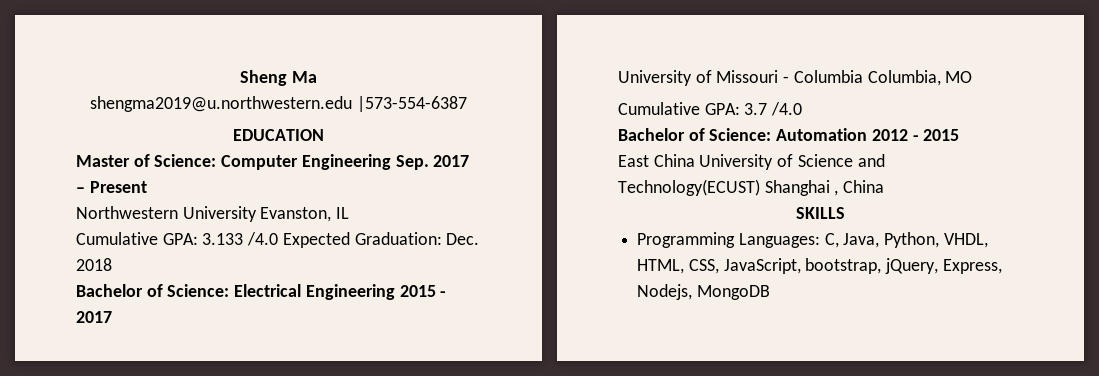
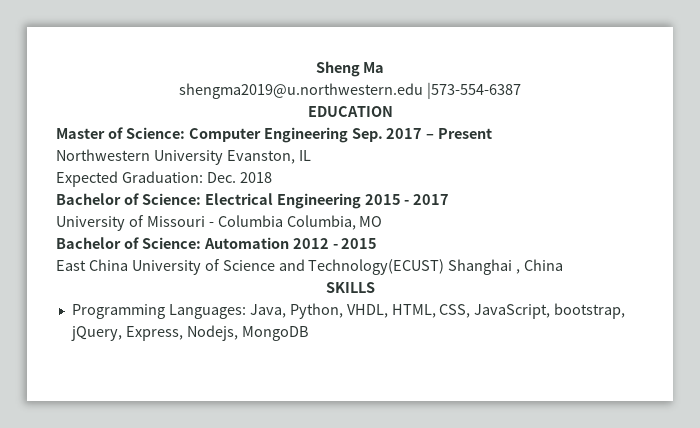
- Cumulative GPA: 3.133 /4.0 Expected Graduation: Dec. 2018
+ Expected Graduation: Dec. 2018
- Cumulative GPA: 3.7 /4.0
- Programming Languages: C, Java, Python, VHDL, HTML, CSS, JavaScript, bootstrap, jQuery, Express, Nodejs, MongoDB
+ Programming Languages: Java, Python, VHDL, HTML, CSS, JavaScript, bootstrap, jQuery, Express, Nodejs, MongoDB

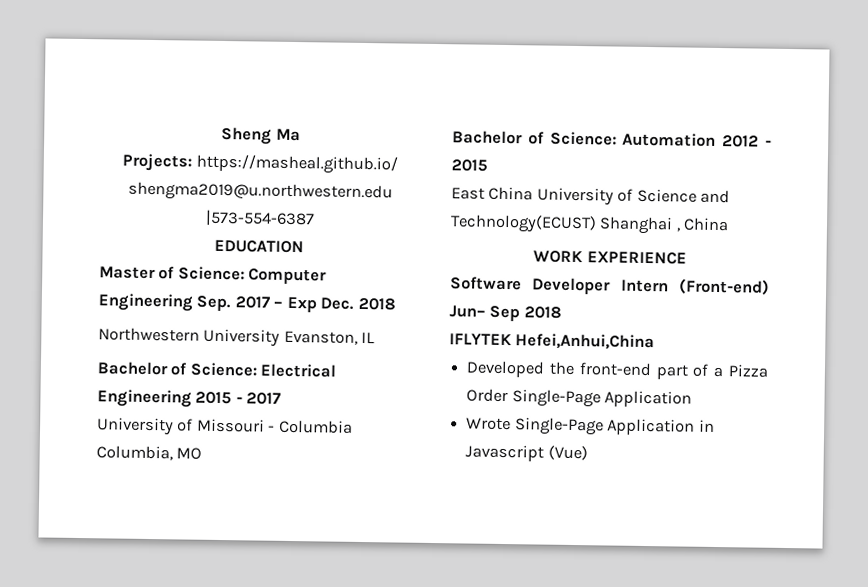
- shengma2019@u.northwestern.edu |573-554-6387
+ Projects: https://masheal.github.io/ shengma2019@u.northwestern.edu |573-554-6387
- Master of Science: Computer Engineering Sep. 2017 – Present
+ Master of Science: Computer Engineering Sep. 2017 – Exp Dec. 2018
- Expected Graduation: Dec. 2018
- SKILLS
- Programming Languages: Java, Python, VHDL, HTML, CSS, JavaScript, bootstrap, jQuery, Express, Nodejs, MongoDB
+ WORK EXPERIENCE
+ Software Developer Intern (Front-end) Jun– Sep 2018
+ IFLYTEK Hefei,Anhui,China
+ Developed the front-end part of a Pizza Order Single-Page Application
+ Wrote Single-Page Application in Javascript (Vue)

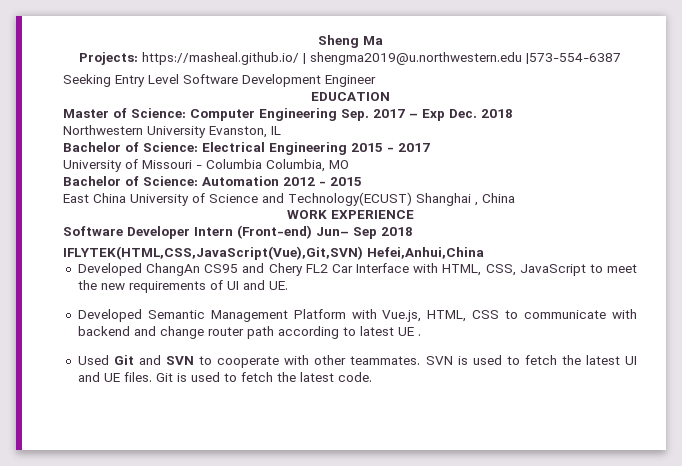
- Projects: https://masheal.github.io/ shengma2019@u.northwestern.edu |573-554-6387
+ Projects: https://masheal.github.io/ | shengma2019@u.northwestern.edu |573-554-6387
+ Seeking Entry Level Software Development Engineer
- IFLYTEK Hefei,Anhui,China
+ IFLYTEK(HTML,CSS,JavaScript(Vue),Git,SVN) Hefei,Anhui,China
- Developed the front-end part of a Pizza Order Single-Page Application
- Wrote Single-Page Application in Javascript (Vue)
+ Developed ChangAn CS95 and Chery FL2 Car Interface with HTML, CSS, JavaScript to meet the new requirements of UI and UE.
+ Developed Semantic Management Platform with Vue.js, HTML, CSS to communicate with backend and change router path according to latest UE .
+ Used Git and SVN to cooperate with other teammates. SVN is used to fetch the latest UI and UE files. Git is used to fetch the latest code.

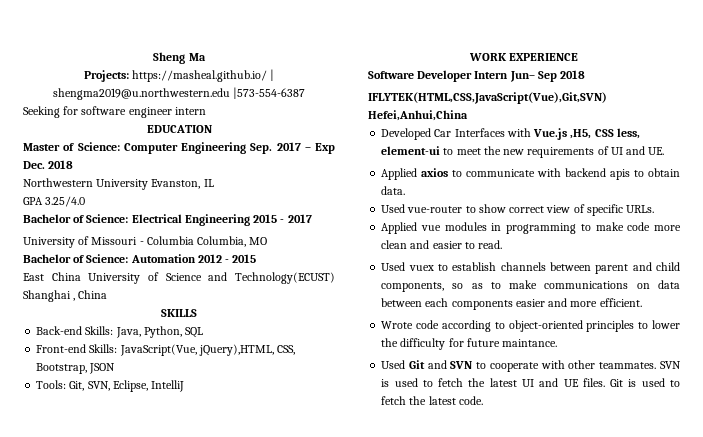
- Seeking Entry Level Software Development Engineer
+ Seeking for software engineer intern
+ GPA 3.25/4.0
+ SKILLS
+ Back-end Skills: Java, Python, SQL
+ Front-end Skills: JavaScript(Vue, jQuery),HTML, CSS, Bootstrap, JSON
+ Tools: Git, SVN, Eclipse, IntelliJ
- Software Developer Intern (Front-end) Jun– Sep 2018
+ Software Developer Intern Jun– Sep 2018
- Developed ChangAn CS95 and Chery FL2 Car Interface with HTML, CSS, JavaScript to meet the new requirements of UI and UE.
+ Developed Car Interfaces with Vue.js ,H5, CSS less, element-ui to meet the new requirements of UI and UE.
- Developed Semantic Management Platform with Vue.js, HTML, CSS to communicate with backend and change router path according to latest UE .
+ Applied axios to communicate with backend apis to obtain data.
+ Used vue-router to show correct view of specific URLs.
+ Applied vue modules in programming to make code more clean and easier to read.
+ Used vuex to establish channels between parent and child components, so as to make communications on data between each components easier and more efficient.
+ Wrote code according to object-oriented principles to lower the difficulty for future maintance.

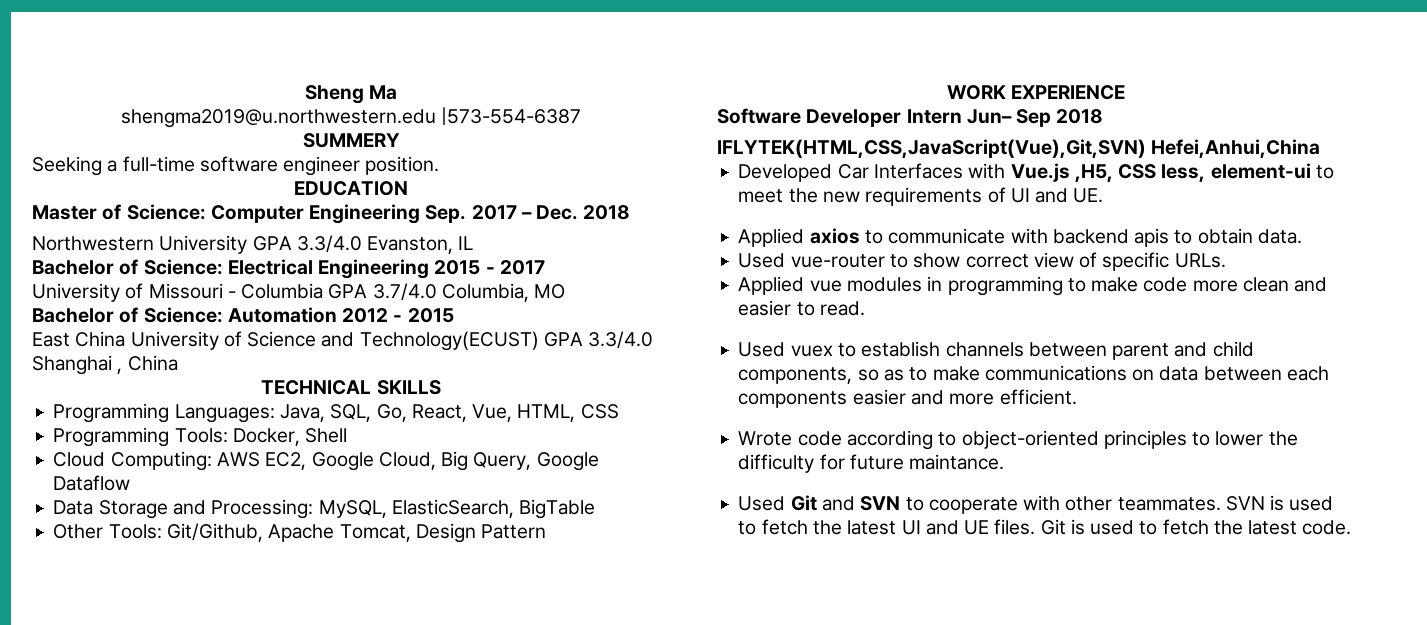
- Projects: https://masheal.github.io/ | shengma2019@u.northwestern.edu |573-554-6387
+ shengma2019@u.northwestern.edu |573-554-6387
+ SUMMERY
- Seeking for software engineer intern
+ Seeking a full-time software engineer position.
- Master of Science: Computer Engineering Sep. 2017 – Exp Dec. 2018
+ Master of Science: Computer Engineering Sep. 2017 – Dec. 2018
- Northwestern University Evanston, IL
+ Northwestern University GPA 3.3/4.0 Evanston, IL
- GPA 3.25/4.0
- University of Missouri - Columbia Columbia, MO
+ University of Missouri - Columbia GPA 3.7/4.0 Columbia, MO
- East China University of Science and Technology(ECUST) Shanghai , China
+ East China University of Science and Technology(ECUST) GPA 3.3/4.0 Shanghai , China
- SKILLS
+ TECHNICAL SKILLS
- Back-end Skills: Java, Python, SQL
- Front-end Skills: JavaScript(Vue, jQuery),HTML, CSS, Bootstrap, JSON
- Tools: Git, SVN, Eclipse, IntelliJ
+ Programming Languages: Java, SQL, Go, React, Vue, HTML, CSS
+ Programming Tools: Docker, Shell
+ Cloud Computing: AWS EC2, Google Cloud, Big Query, Google Dataflow
+ Data Storage and Processing: MySQL, ElasticSearch, BigTable
+ Other Tools: Git/Github, Apache Tomcat, Design Pattern

